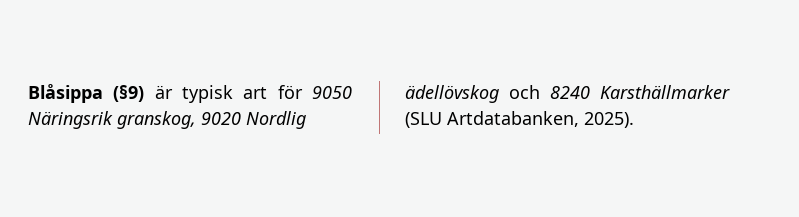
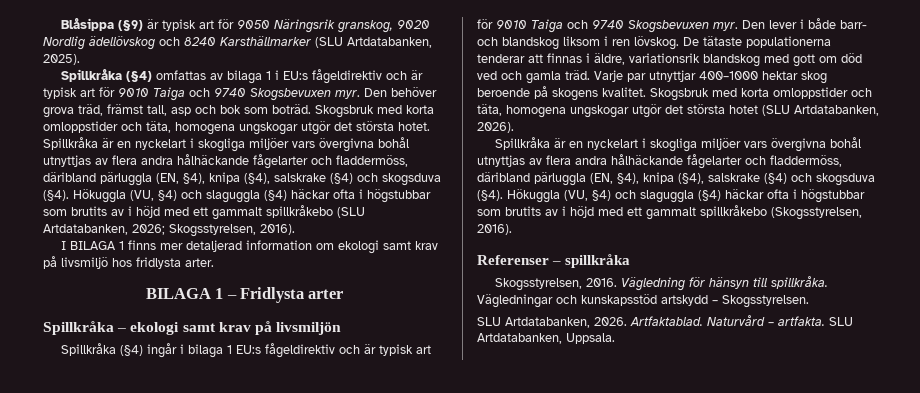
+ Spillkråka (§4) omfattas av bilaga 1 i EU:s fågeldirektiv och är typisk art för 9010 Taiga och 9740 Skogsbevuxen myr. Den behöver grova träd, främst tall, asp och bok som boträd. Skogsbruk med korta omloppstider och täta, homogena ungskogar utgör det största hotet. Spillkråka är en nyckelart i skogliga miljöer vars övergivna bohål utnyttjas av flera andra hålhäckande fågelarter och fladdermöss, däribland pärluggla (EN, §4), knipa (§4), salskrake (§4) och skogsduva (§4). Hökuggla (VU, §4) och slaguggla (§4) häckar ofta i högstubbar som brutits av i höjd med ett gammalt spillkråkebo (SLU Artdatabanken, 2026; Skogsstyrelsen, 2016).
+ I BILAGA 1 finns mer detaljerad information om ekologi samt krav på livsmiljö hos fridlysta arter.
+ BILAGA 1 – Fridlysta arter
+ Spillkråka – ekologi samt krav på livsmiljön
+ Spillkråka (§4) ingår i bilaga 1 EU:s fågeldirektiv och är typisk art för 9010 Taiga och 9740 Skogsbevuxen myr. Den lever i både barr- och blandskog liksom i ren lövskog. De tätaste populationerna tenderar att finnas i äldre, variationsrik blandskog med gott om död ved och gamla träd. Varje par utnyttjar 400–1000 hektar skog beroende på skogens kvalitet. Skogsbruk med korta omloppstider och täta, homogena ungskogar utgör det största hotet (SLU Artdatabanken, 2026).
+ Spillkråka är en nyckelart i skogliga miljöer vars övergivna bohål utnyttjas av flera andra hålhäckande fågelarter och fladdermöss, däribland pärluggla (EN, §4), knipa (§4), salskrake (§4) och skogsduva (§4). Hökuggla (VU, §4) och slaguggla (§4) häckar ofta i högstubbar som brutits av i höjd med ett gammalt spillkråkebo (Skogsstyrelsen, 2016).
+ Referenser – spillkråka
+ Skogsstyrelsen, 2016. Vägledning för hänsyn till spillkråka. Vägledningar och kunskapsstöd artskydd – Skogsstyrelsen.
+ SLU Artdatabanken, 2026. Artfaktablad. Naturvård – artfakta. SLU Artdatabanken, Uppsala.

